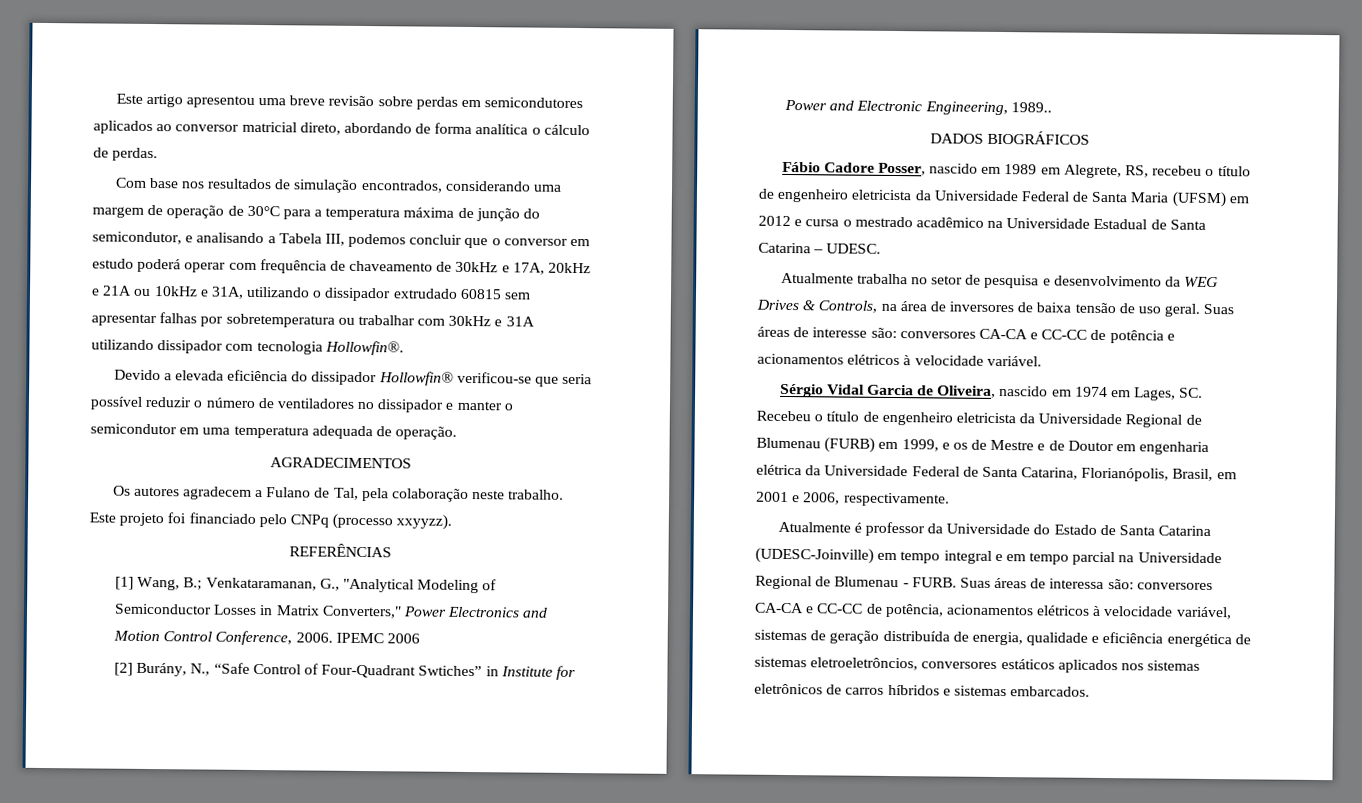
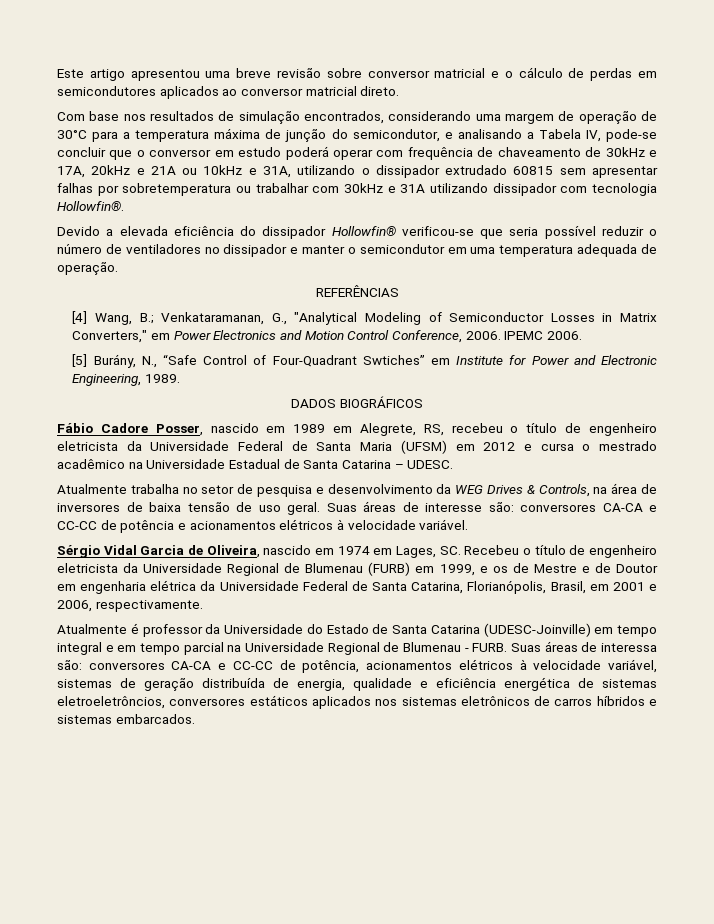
- Este artigo apresentou uma breve revisão sobre perdas em semicondutores aplicados ao conversor matricial direto, abordando de forma analítica o cálculo de perdas.
+ Este artigo apresentou uma breve revisão sobre conversor matricial e o cálculo de perdas em semicondutores aplicados ao conversor matricial direto.
- Com base nos resultados de simulação encontrados, considerando uma margem de operação de 30°C para a temperatura máxima de junção do semicondutor, e analisando a Tabela III, podemos concluir que o conversor em estudo poderá operar com frequência de chaveamento de 30kHz e 17A, 20kHz e 21A ou 10kHz e 31A, utilizando o dissipador extrudado 60815 sem apresentar falhas por sobretemperatura ou trabalhar com 30kHz e 31A utilizando dissipador com tecnologia Hollowfin®.
+ Com base nos resultados de simulação encontrados, considerando uma margem de operação de 30°C para a temperatura máxima de junção do semicondutor, e analisando a Tabela IV, pode-se concluir que o conversor em estudo poderá operar com frequência de chaveamento de 30kHz e 17A, 20kHz e 21A ou 10kHz e 31A, utilizando o dissipador extrudado 60815 sem apresentar falhas por sobretemperatura ou trabalhar com 30kHz e 31A utilizando dissipador com tecnologia Hollowfin®.
- AGRADECIMENTOS
- Os autores agradecem a Fulano de Tal, pela colaboração neste trabalho. Este projeto foi financiado pelo CNPq (processo xxyyzz).
- [1] Wang, B.; Venkataramanan, G., "Analytical Modeling of Semiconductor Losses in Matrix Converters," Power Electronics and Motion Control Conference, 2006.
+ [4] Wang, B.; Venkataramanan, G., "Analytical Modeling of Semiconductor Losses in Matrix Converters," em Power Electronics and Motion Control Conference, 2006.
- IPEMC 2006
- [2] Burány, N., “Safe Control of Four-Quadrant Swtiches” in Institute for Power and Electronic Engineering, 1989..
+ IPEMC 2006.
+ [5] Burány, N., “Safe Control of Four-Quadrant Swtiches” em Institute for Power and Electronic Engineering, 1989.

